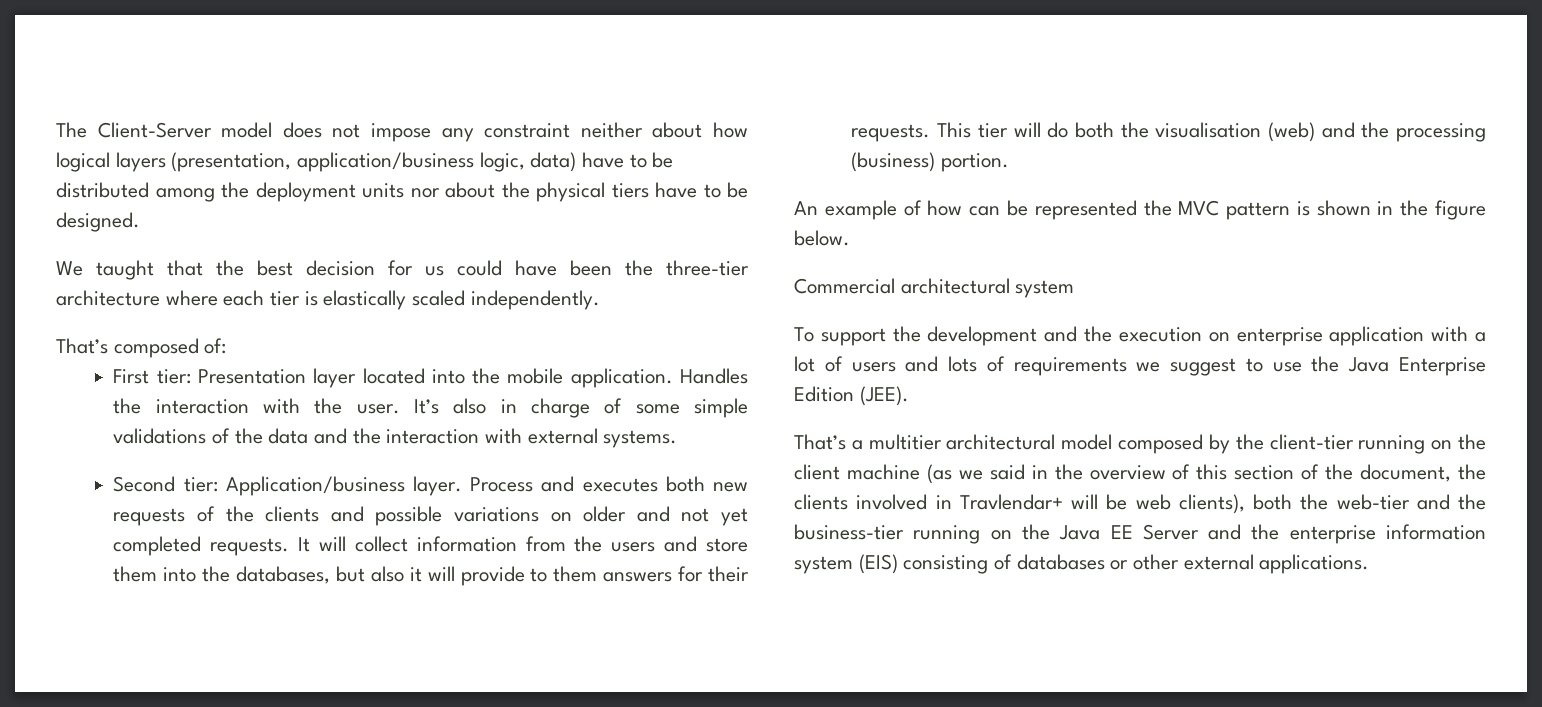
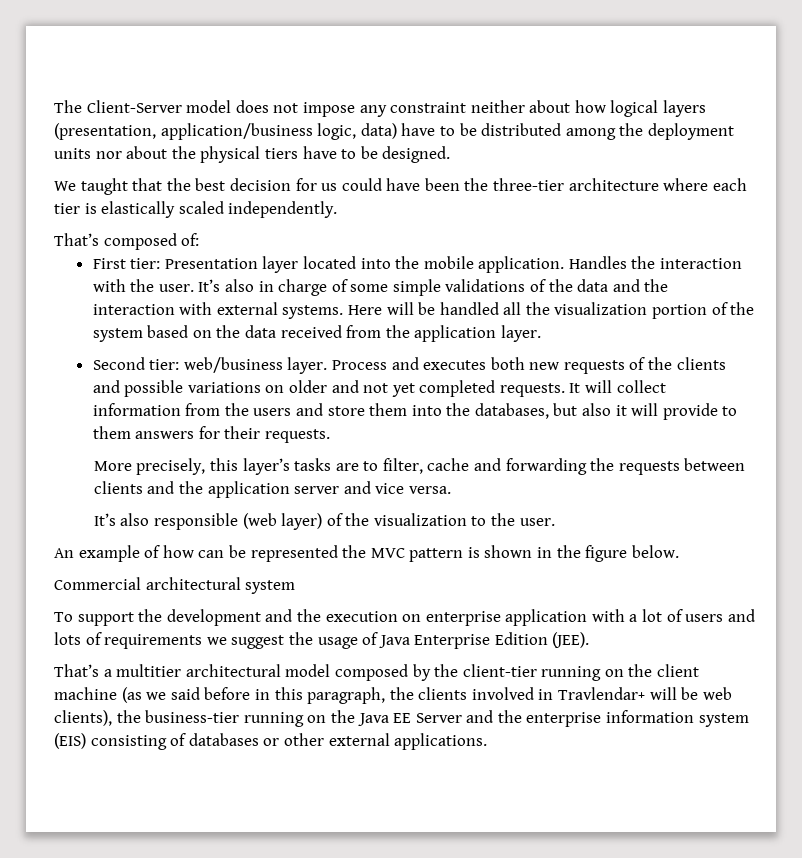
+ Here will be handled all the visualization portion of the system based on the data received from the application layer.
- Second tier: Application/business layer.
+ Second tier: web/business layer.
- It will collect information from the users and store them into the databases, but also it will provide to them answers for their requests. This tier will do both the visualisation (web) and the processing (business) portion.
+ It will collect information from the users and store them into the databases, but also it will provide to them answers for their requests.
+ More precisely, this layer’s tasks are to filter, cache and forwarding the requests between clients and the application server and vice versa.
+ It’s also responsible (web layer) of the visualization to the user.
- To support the development and the execution on enterprise application with a lot of users and lots of requirements we suggest to use the Java Enterprise Edition (JEE).
+ To support the development and the execution on enterprise application with a lot of users and lots of requirements we suggest the usage of Java Enterprise Edition (JEE).
- That’s a multitier architectural model composed by the client-tier running on the client machine (as we said in the overview of this section of the document, the clients involved in Travlendar+ will be web clients), both the web-tier and the business-tier running on the Java EE Server and the enterprise information system (EIS) consisting of databases or other external applications.
+ That’s a multitier architectural model composed by the client-tier running on the client machine (as we said before in this paragraph, the clients involved in Travlendar+ will be web clients), the business-tier running on the Java EE Server and the enterprise information system (EIS) consisting of databases or other external applications.

